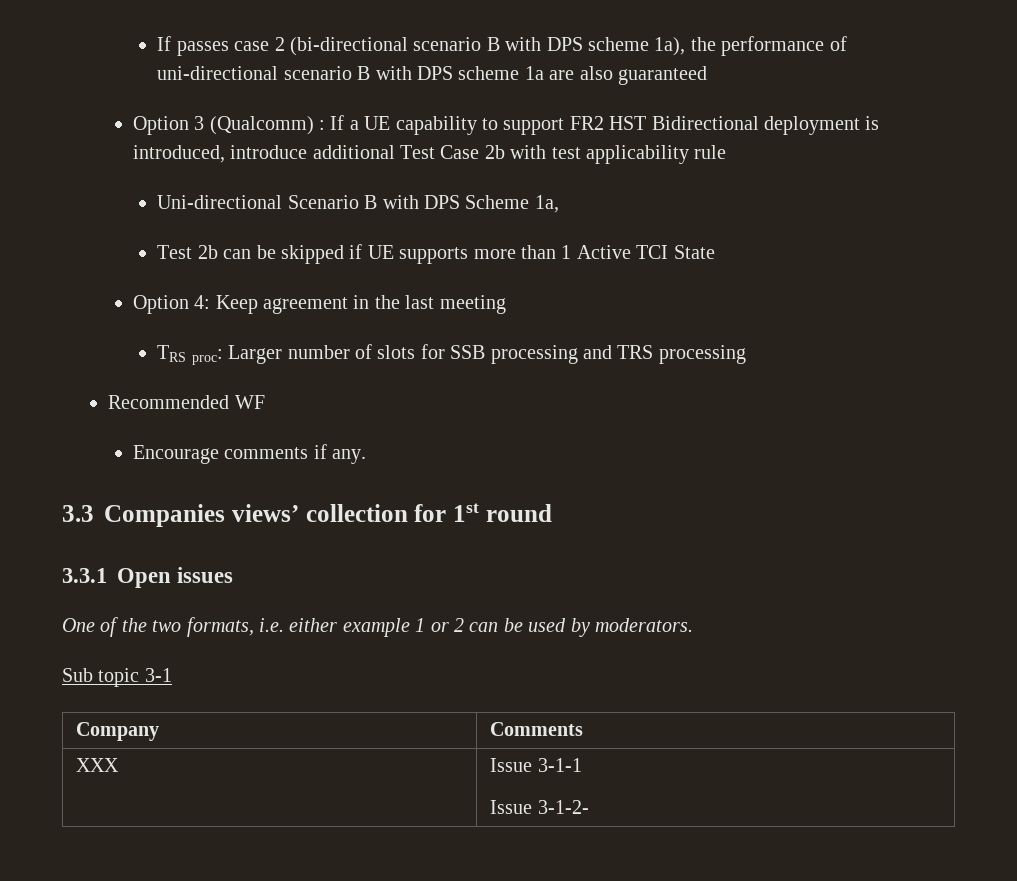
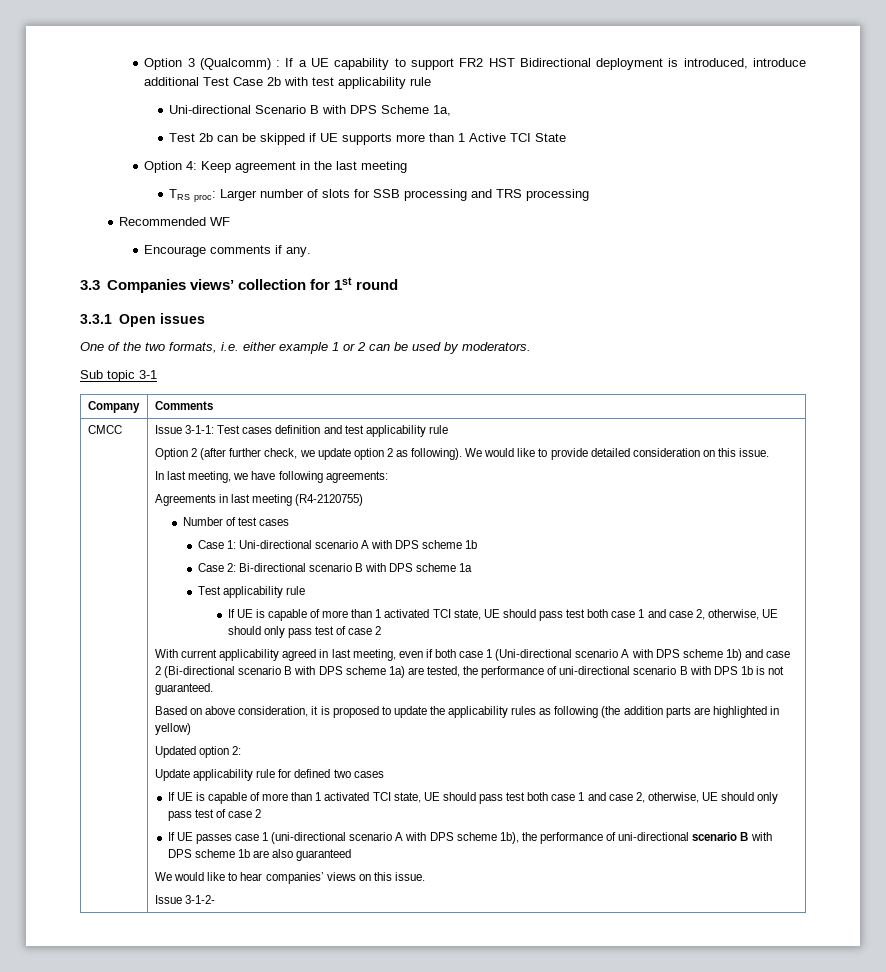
- If passes case 2 (bi-directional scenario B with DPS scheme 1a), the performance of uni-directional scenario B with DPS scheme 1a are also guaranteed
- XXX | Issue 3-1-1
+ CMCC | Issue 3-1-1: Test cases definition and test applicability rule
+ Option 2 (after further check, we update option 2 as following). We would like to provide detailed consideration on this issue.
+ In last meeting, we have following agreements:
+ Agreements in last meeting (R4-2120755)
+ Number of test cases
+ Case 1: Uni-directional scenario A with DPS scheme 1b
+ Case 2: Bi-directional scenario B with DPS scheme 1a
+ Test applicability rule
+ If UE is capable of more than 1 activated TCI state, UE should pass test both case 1 and case 2, otherwise, UE should only pass test of case 2
+ With current applicability agreed in last meeting, even if both case 1 (Uni-directional scenario A with DPS scheme 1b) and case 2 (Bi-directional scenario B with DPS scheme 1a) are tested, the performance of uni-directional scenario B with DPS 1b is not guaranteed.
+ Based on above consideration, it is proposed to update the applicability rules as following (the addition parts are highlighted in yellow)
+ Updated option 2:
+ Update applicability rule for defined two cases
+ If UE is capable of more than 1 activated TCI state, UE should pass test both case 1 and case 2, otherwise, UE should only pass test of case 2
+ If UE passes case 1 (uni-directional scenario A with DPS scheme 1b), the performance of uni-directional scenario B with DPS scheme 1b are also guaranteed
+ We would like to hear companies’ views on this issue.

